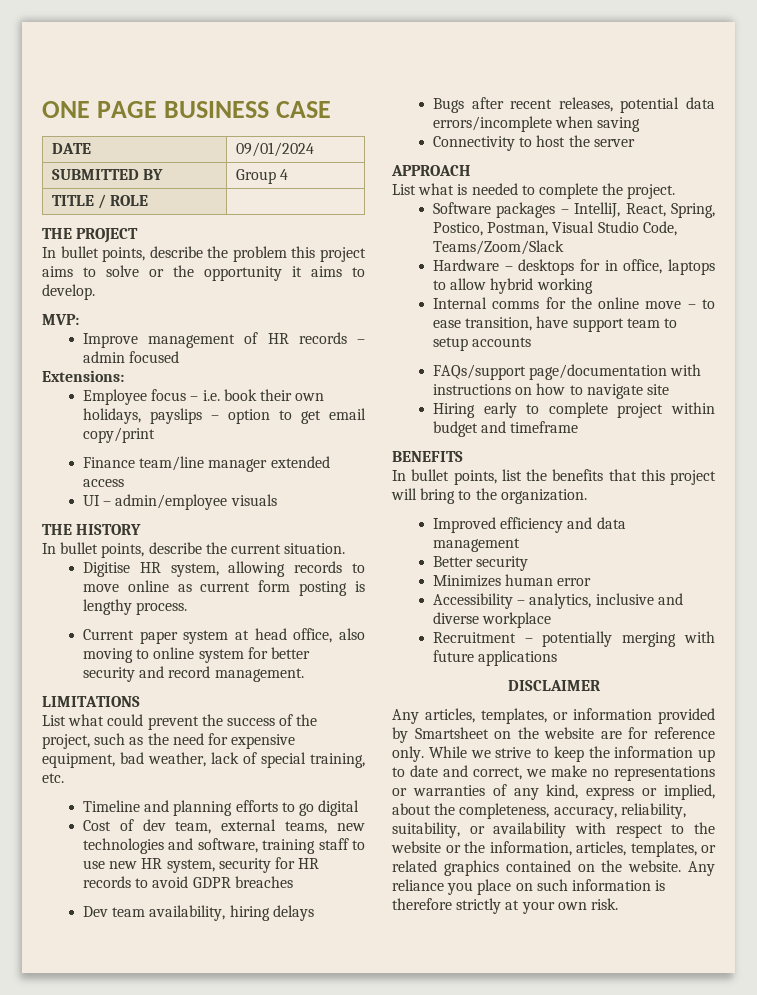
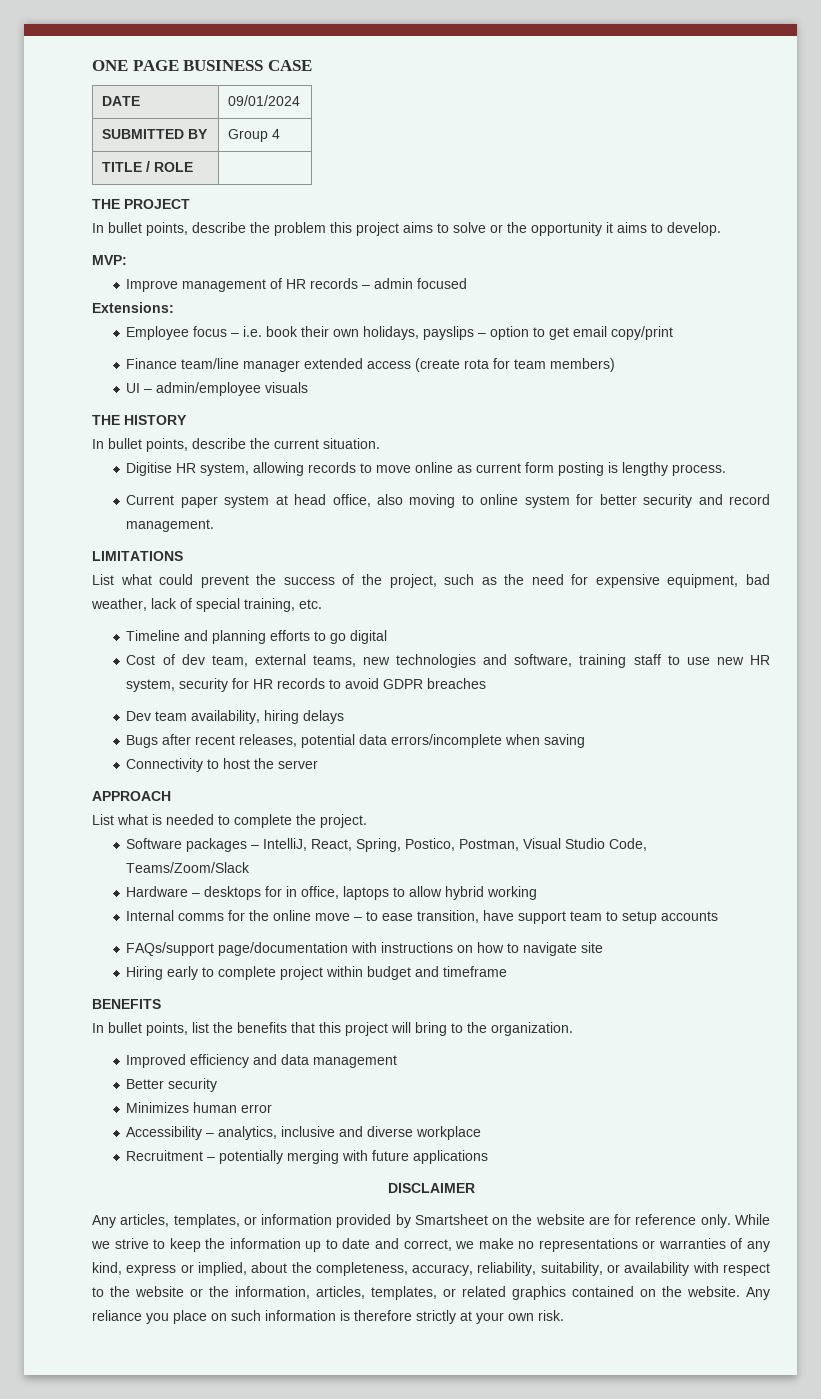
- Finance team/line manager extended access
+ Finance team/line manager extended access (create rota for team members)

